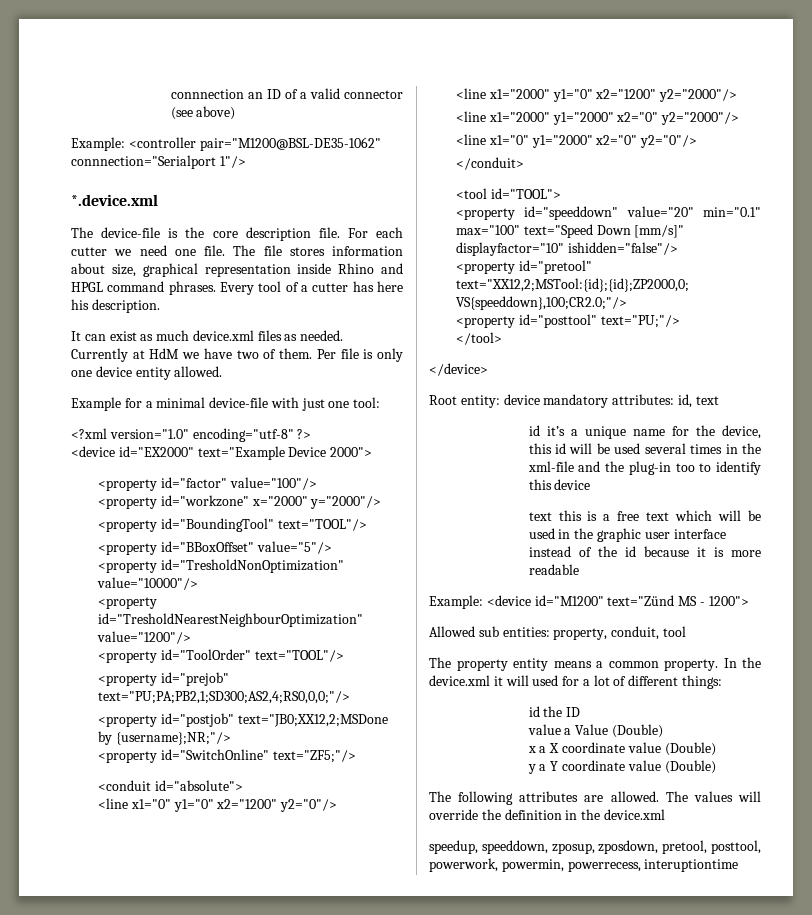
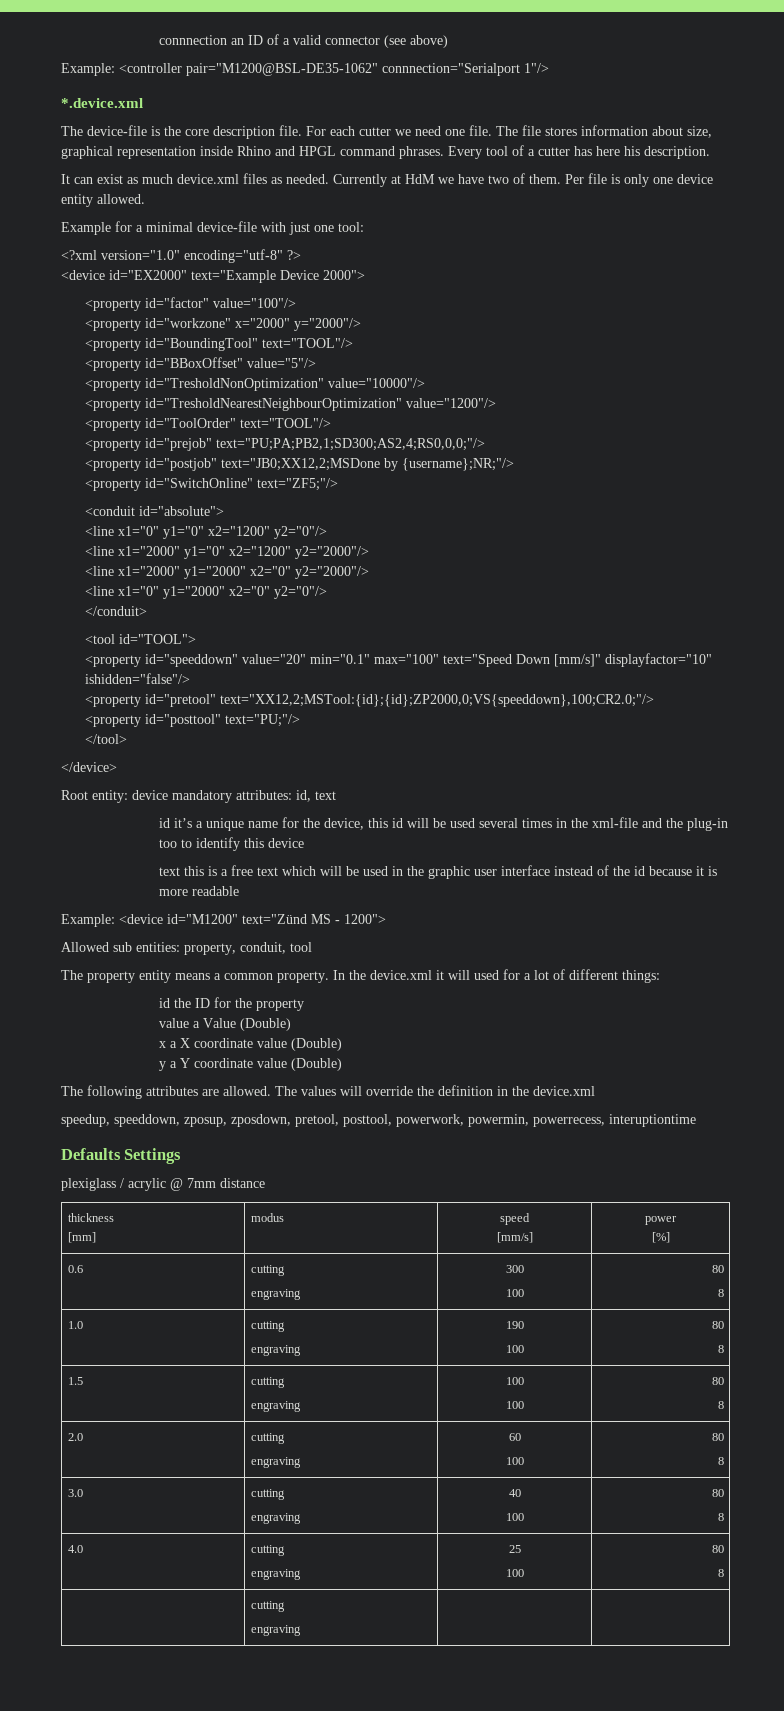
- id the ID
+ id the ID for the property
+ Defaults Settings
+ plexiglass / acrylic @ 7mm distance
+ thickness
+ [mm] | modus | speed
+ [mm/s] | power
+ [%]
+ 0.6 | cutting
+ engraving | 300
+ 100 | 80
+ 8
+ 1.0 | cutting
+ engraving | 190
+ 100 | 80
+ 8
+ 1.5 | cutting
+ engraving | 100
+ 100 | 80
+ 8
+ 2.0 | cutting
+ engraving | 60
+ 100 | 80
+ 8
+ 3.0 | cutting
+ engraving | 40
+ 100 | 80
+ 8
+ 4.0 | cutting
+ engraving | 25
+ 100 | 80
+ 8
+ | cutting
+ engraving | |

